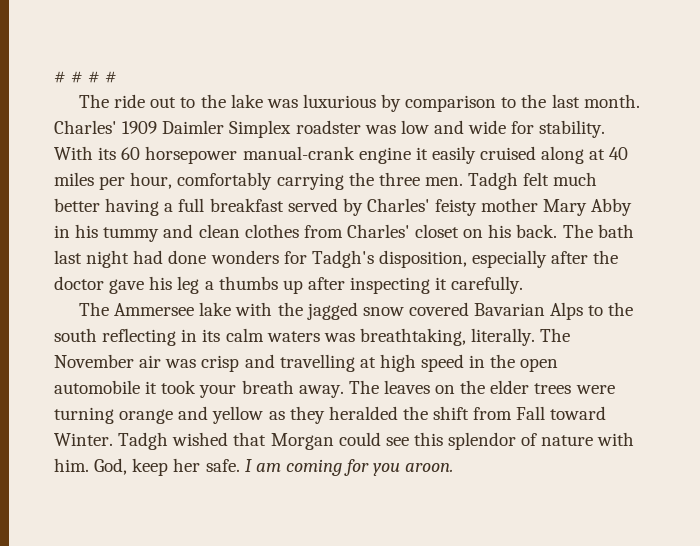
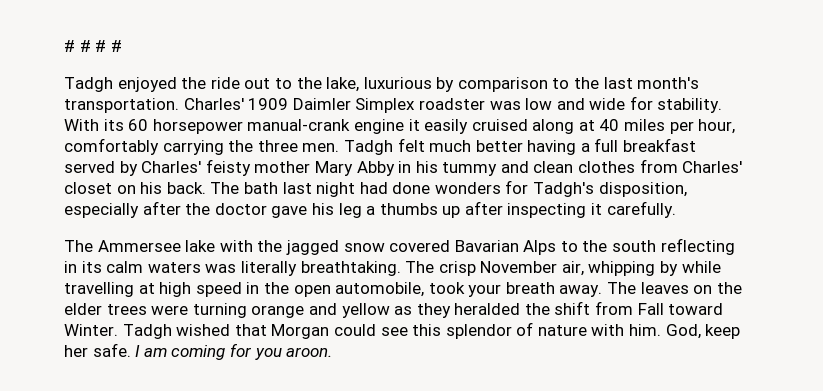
- The ride out to the lake was luxurious by comparison to the last month.
+ Tadgh enjoyed the ride out to the lake, luxurious by comparison to the last month's transportation.
- The Ammersee lake with the jagged snow covered Bavarian Alps to the south reflecting in its calm waters was breathtaking, literally. The November air was crisp and travelling at high speed in the open automobile it took your breath away.
+ The Ammersee lake with the jagged snow covered Bavarian Alps to the south reflecting in its calm waters was literally breathtaking. The crisp November air, whipping by while travelling at high speed in the open automobile, took your breath away.

